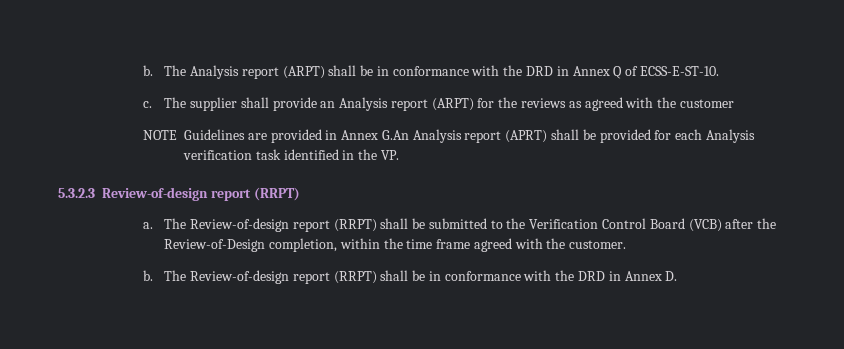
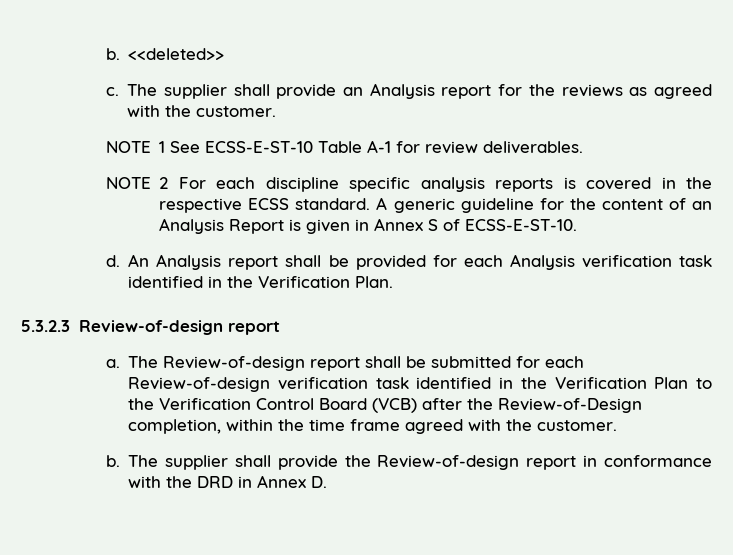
- b. The Analysis report (ARPT) shall be in conformance with the DRD in Annex Q of ECSS-E-ST-10.
+ b. <<deleted>>
- The supplier shall provide an Analysis report (ARPT) for the reviews as agreed with the customer
- NOTE Guidelines are provided in Annex G.An Analysis report (APRT) shall be provided for each Analysis verification task identified in the VP.
+ The supplier shall provide an Analysis report for the reviews as agreed with the customer.
+ NOTE 1 See ECSS-E-ST-10 Table A-1 for review deliverables.
+ NOTE 2 For each discipline specific analysis reports is covered in the respective ECSS standard. A generic guideline for the content of an Analysis Report is given in Annex S of ECSS-E-ST-10.
+ d. An Analysis report shall be provided for each Analysis verification task identified in the Verification Plan.
- 5.3.2.3 Review-of-design report (RRPT)
+ 5.3.2.3 Review-of-design report
- The Review-of-design report (RRPT) shall be submitted to the Verification Control Board (VCB) after the Review-of-Design completion, within the time frame agreed with the customer.
+ The Review-of-design report shall be submitted for each Review-of-design verification task identified in the Verification Plan to the Verification Control Board (VCB) after the Review-of-Design completion, within the time frame agreed with the customer.
- The Review-of-design report (RRPT) shall be in conformance with the DRD in Annex D.
+ The supplier shall provide the Review-of-design report in conformance with the DRD in Annex D.

